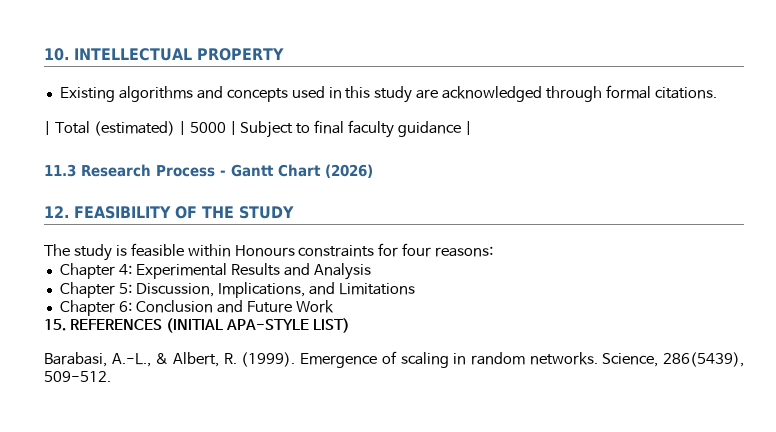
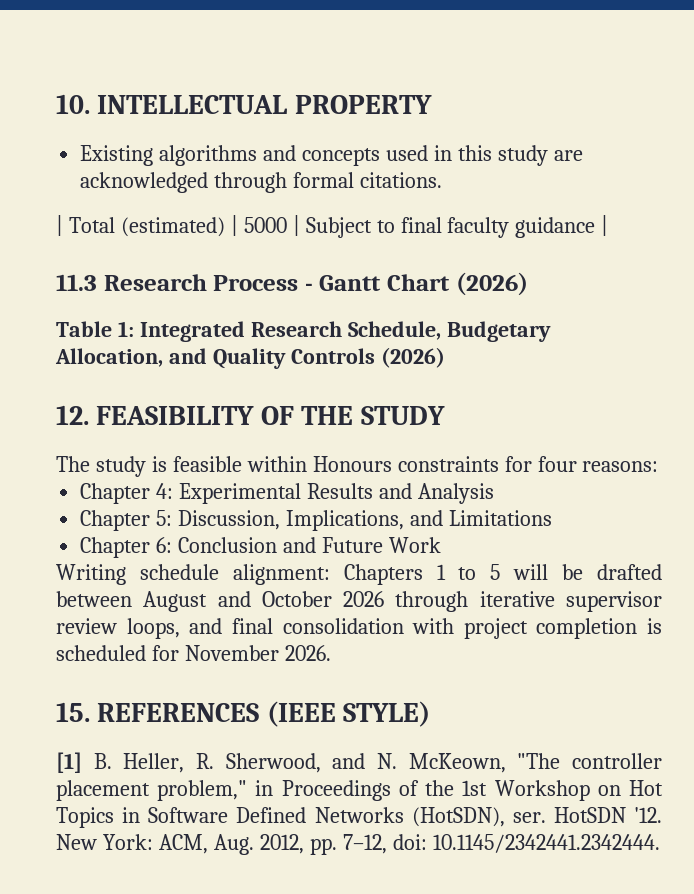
+ Table 1: Integrated Research Schedule, Budgetary Allocation, and Quality Controls (2026)
- 15. REFERENCES (INITIAL APA-STYLE LIST)
- Barabasi, A.-L., & Albert, R. (1999). Emergence of scaling in random networks. Science, 286(5439), 509-512.
+ Writing schedule alignment: Chapters 1 to 5 will be drafted between August and October 2026 through iterative supervisor review loops, and final consolidation with project completion is scheduled for November 2026.
+ 15. REFERENCES (IEEE STYLE)
+ [1] B. Heller, R. Sherwood, and N. McKeown, "The controller placement problem," in Proceedings of the 1st Workshop on Hot Topics in Software Defined Networks (HotSDN), ser. HotSDN '12. New York: ACM, Aug. 2012, pp. 7–12, doi: 10.1145/2342441.2342444.

